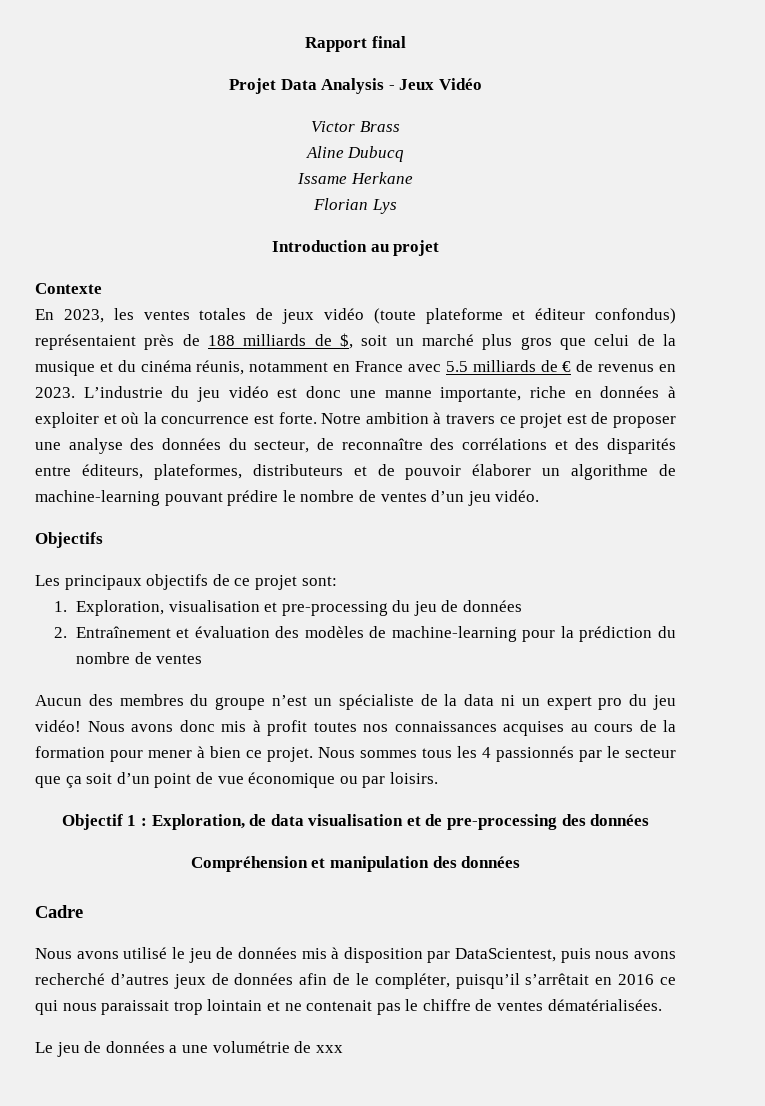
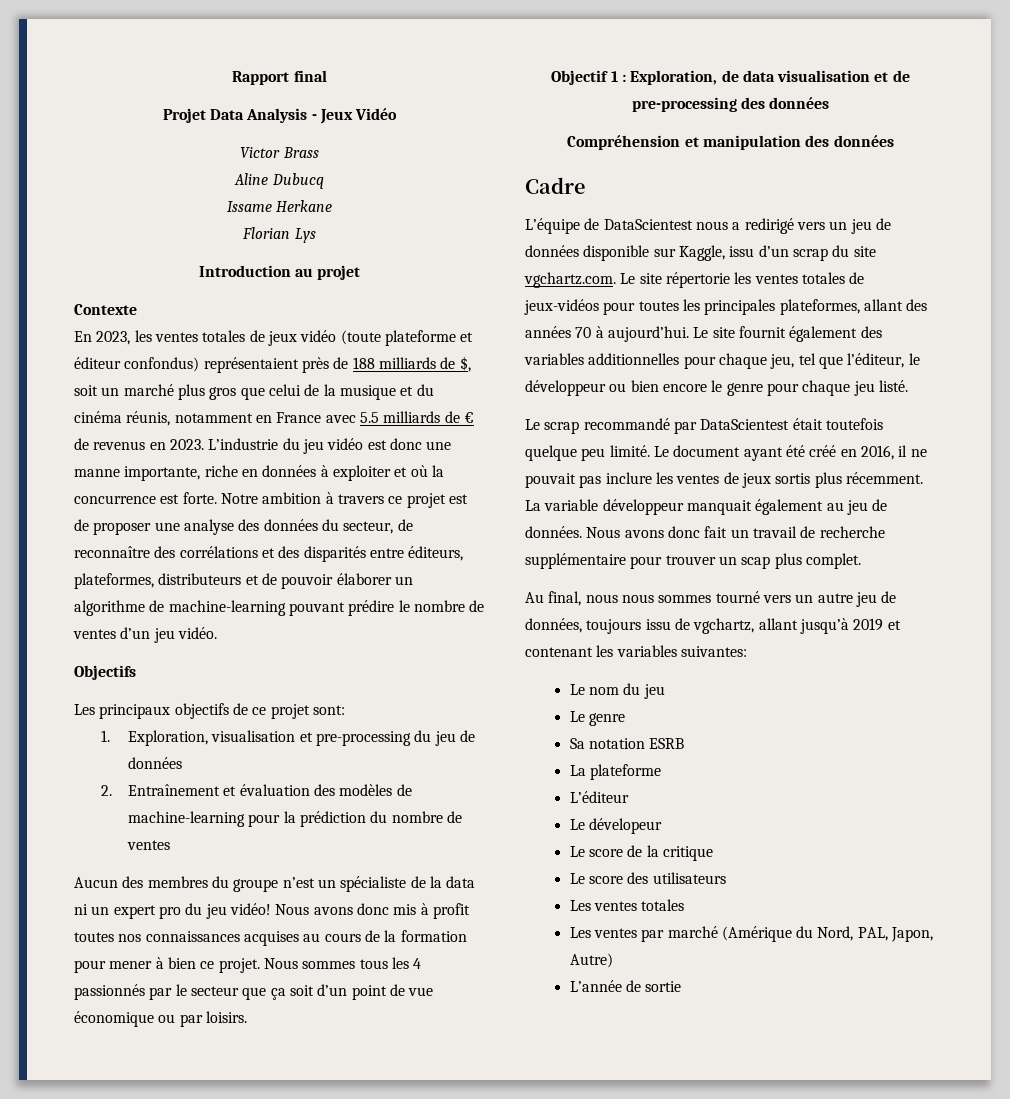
- Nous avons utilisé le jeu de données mis à disposition par DataScientest, puis nous avons recherché d’autres jeux de données afin de le compléter, puisqu’il s’arrêtait en 2016 ce qui nous paraissait trop lointain et ne contenait pas le chiffre de ventes dématérialisées.
- Le jeu de données a une volumétrie de xxx
+ L’équipe de DataScientest nous a redirigé vers un jeu de données disponible sur Kaggle, issu d’un scrap du site vgchartz.com. Le site répertorie les ventes totales de jeux-vidéos pour toutes les principales plateformes, allant des années 70 à aujourd’hui. Le site fournit également des variables additionnelles pour chaque jeu, tel que l’éditeur, le développeur ou bien encore le genre pour chaque jeu listé.
+ Le scrap recommandé par DataScientest était toutefois quelque peu limité. Le document ayant été créé en 2016, il ne pouvait pas inclure les ventes de jeux sortis plus récemment. La variable développeur manquait également au jeu de données. Nous avons donc fait un travail de recherche supplémentaire pour trouver un scap plus complet.
+ Au final, nous nous sommes tourné vers un autre jeu de données, toujours issu de vgchartz, allant jusqu’à 2019 et contenant les variables suivantes:
+ Le nom du jeu
+ Le genre
+ Sa notation ESRB
+ La plateforme
+ L’éditeur
+ Le dévelopeur
+ Le score de la critique
+ Le score des utilisateurs
+ Les ventes totales
+ Les ventes par marché (Amérique du Nord, PAL, Japon, Autre)
+ L’année de sortie

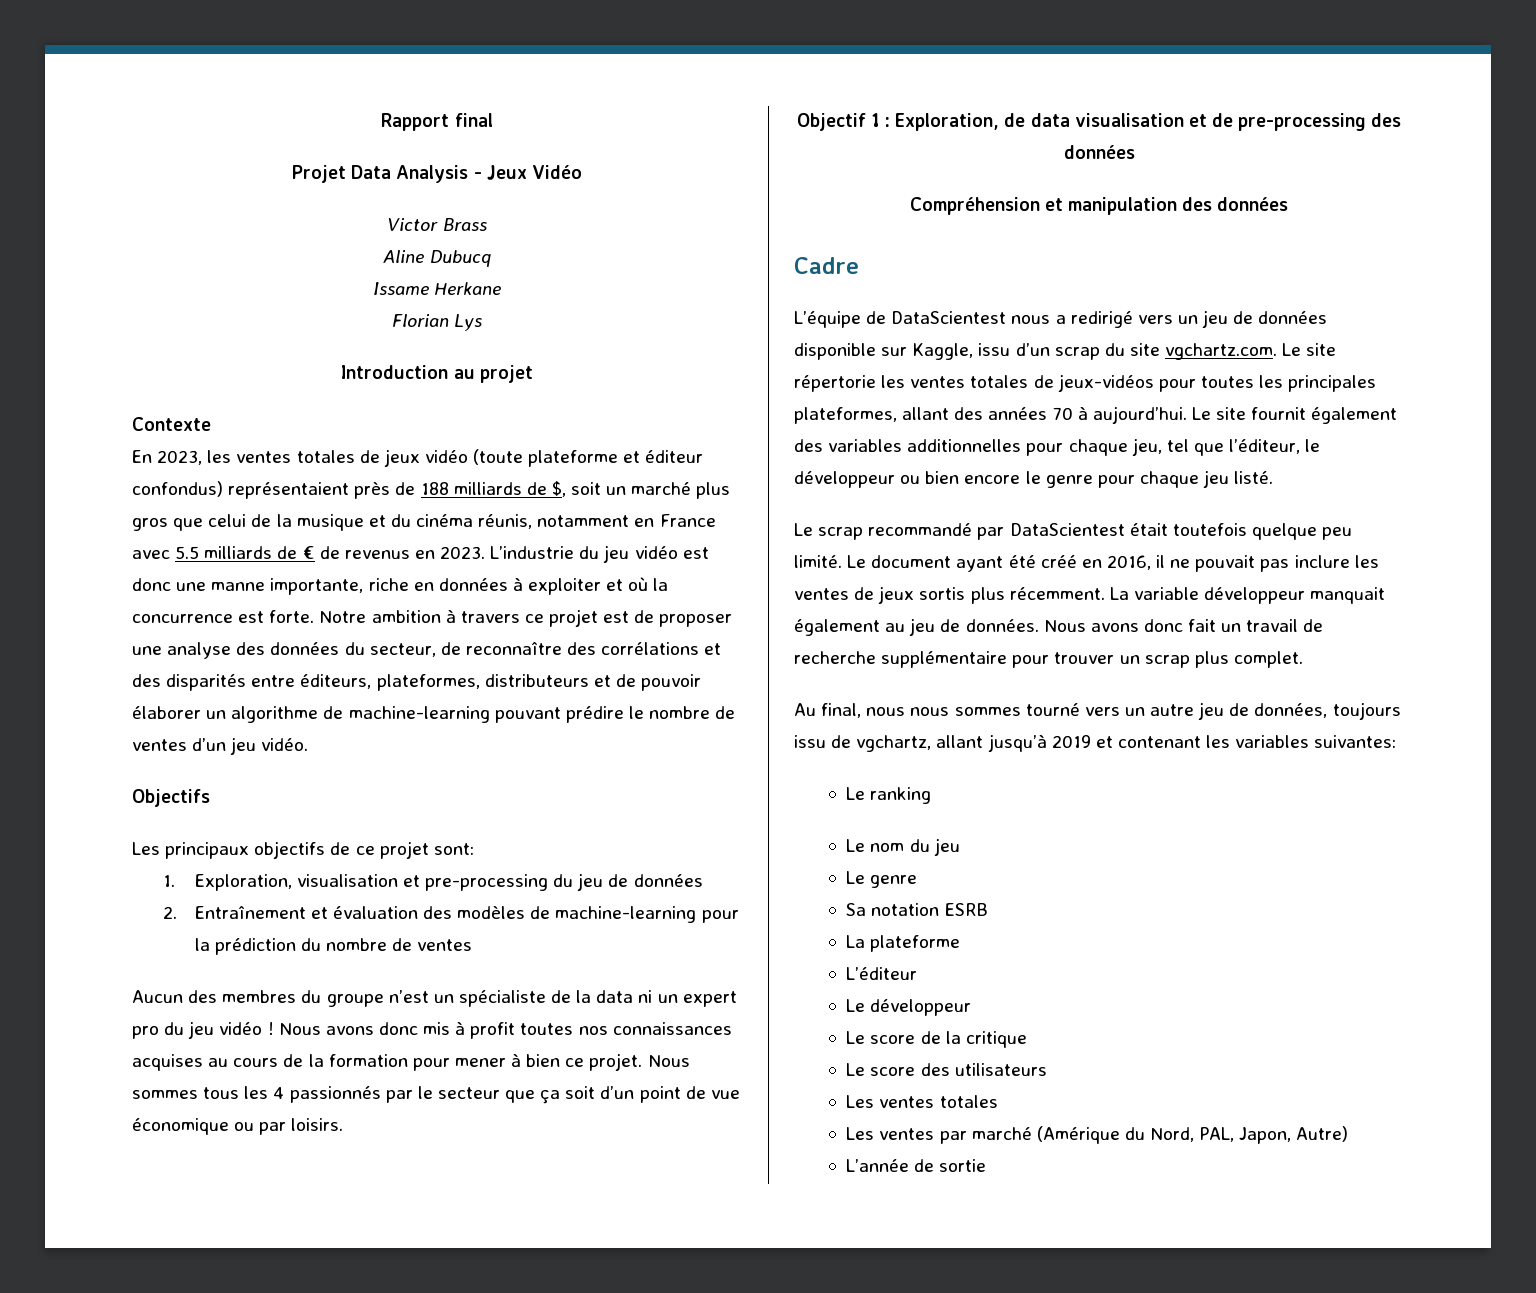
- Aucun des membres du groupe n’est un spécialiste de la data ni un expert pro du jeu vidéo!
+ Aucun des membres du groupe n’est un spécialiste de la data ni un expert pro du jeu vidéo !
- Nous avons donc fait un travail de recherche supplémentaire pour trouver un scap plus complet.
+ Nous avons donc fait un travail de recherche supplémentaire pour trouver un scrap plus complet.
+ Le ranking
- Le dévelopeur
+ Le développeur

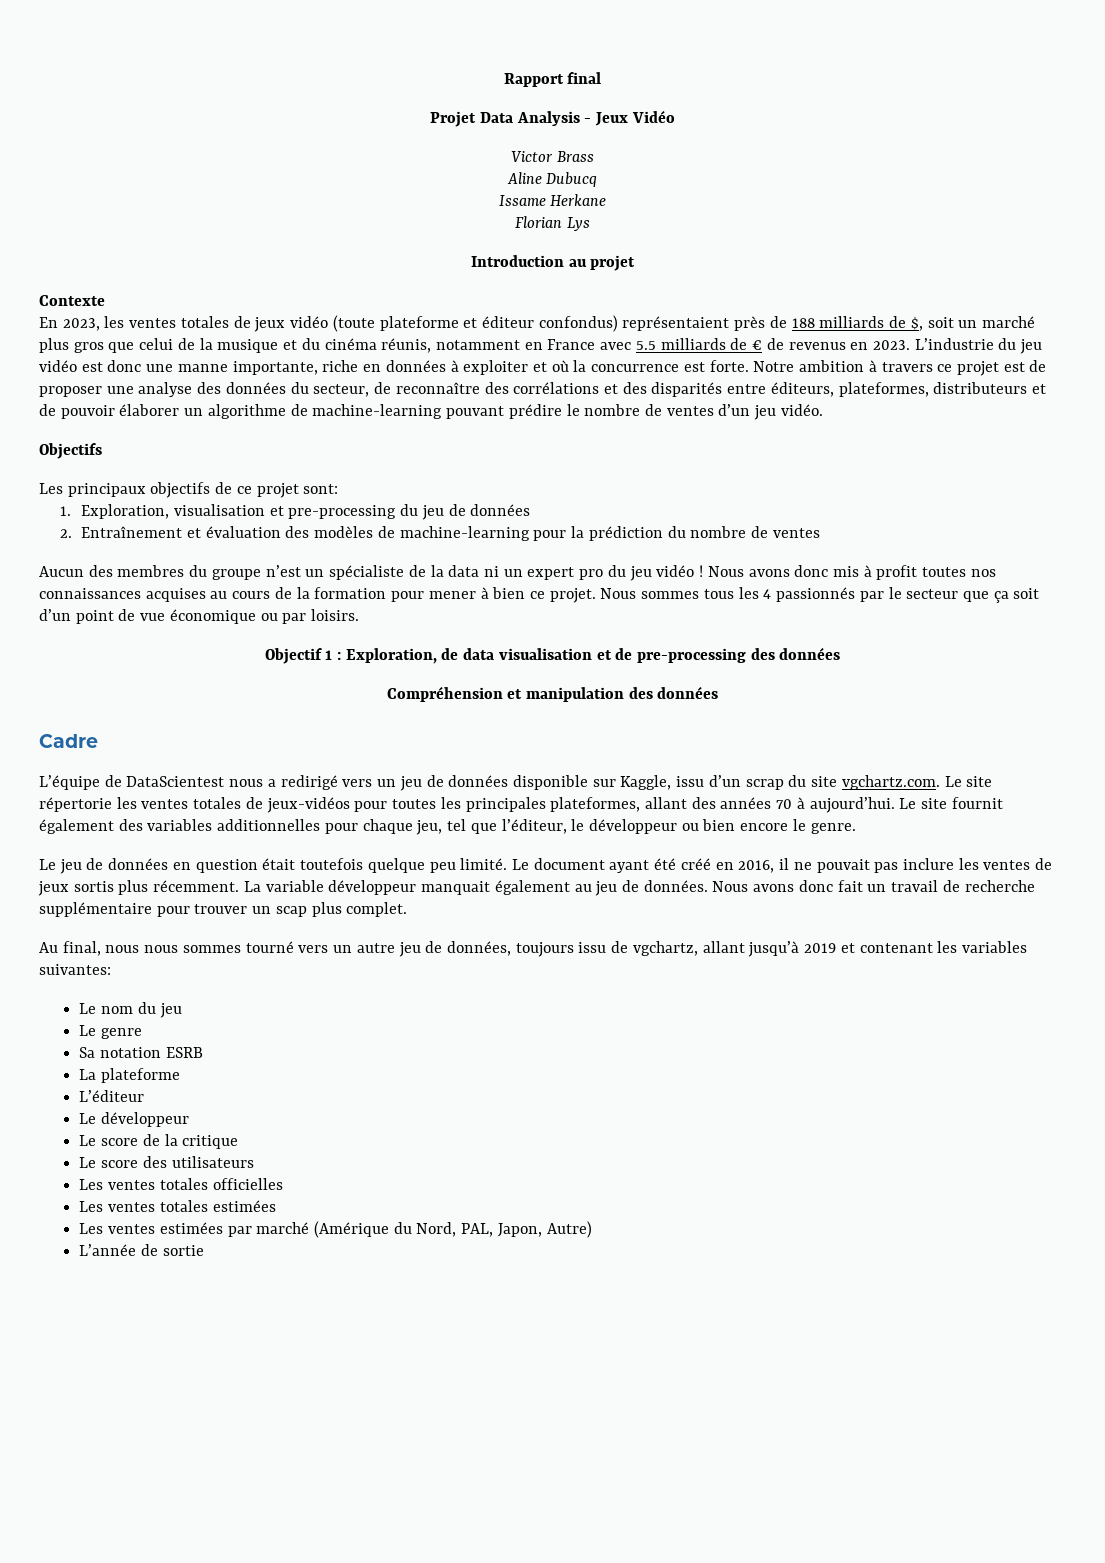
- Le site fournit également des variables additionnelles pour chaque jeu, tel que l’éditeur, le développeur ou bien encore le genre pour chaque jeu listé.
- Le scrap recommandé par DataScientest était toutefois quelque peu limité.
+ Le site fournit également des variables additionnelles pour chaque jeu, tel que l’éditeur, le développeur ou bien encore le genre.
+ Le jeu de données en question était toutefois quelque peu limité.
- Nous avons donc fait un travail de recherche supplémentaire pour trouver un scrap plus complet.
+ Nous avons donc fait un travail de recherche supplémentaire pour trouver un scap plus complet.
- Le ranking
- Les ventes totales
- Les ventes par marché (Amérique du Nord, PAL, Japon, Autre)
+ Les ventes totales officielles
+ Les ventes totales estimées
+ Les ventes estimées par marché (Amérique du Nord, PAL, Japon, Autre)

